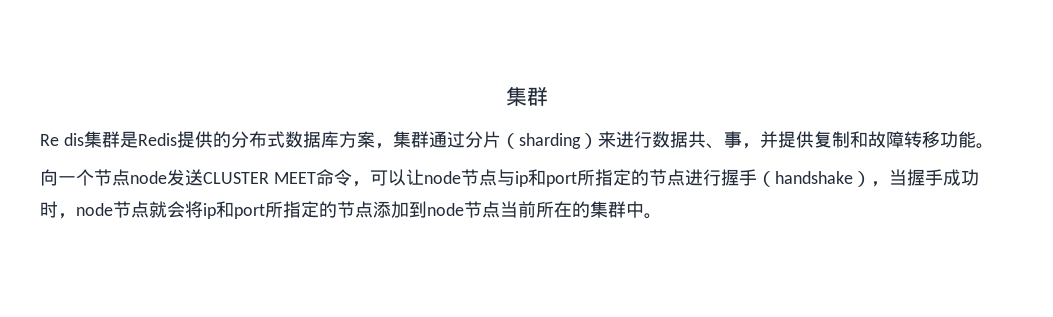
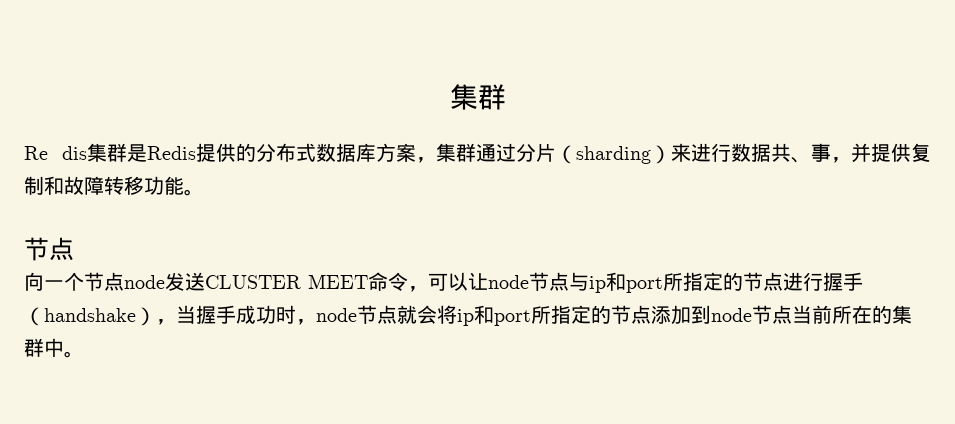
  Re dis集群是Redis提供的分布式数据库方案，集群通过分片（sharding）来进行数据共、事，并提供复制和故障转移功能。
+ 节点

